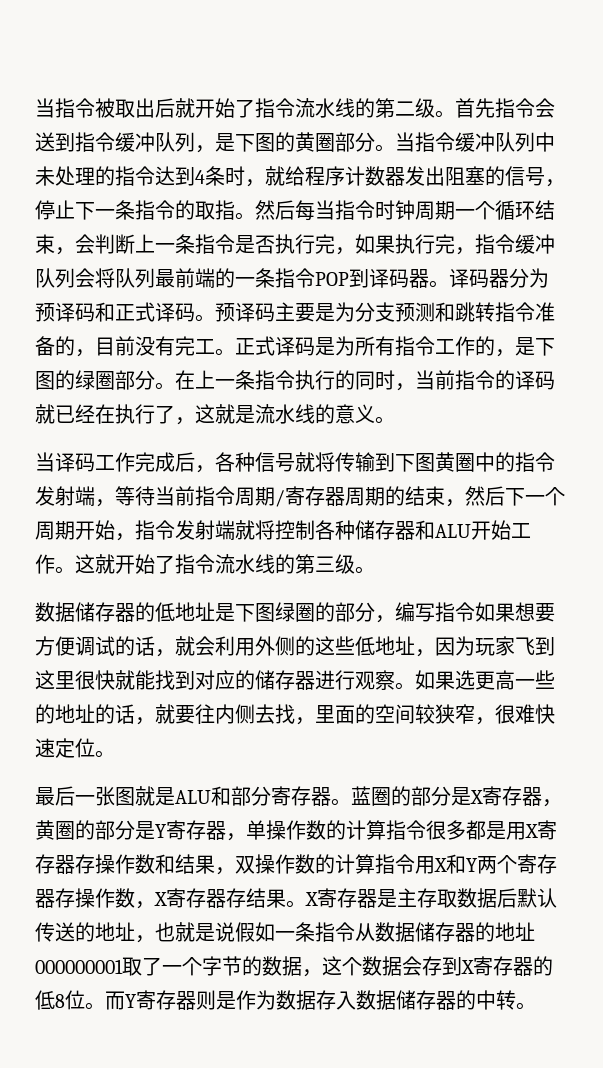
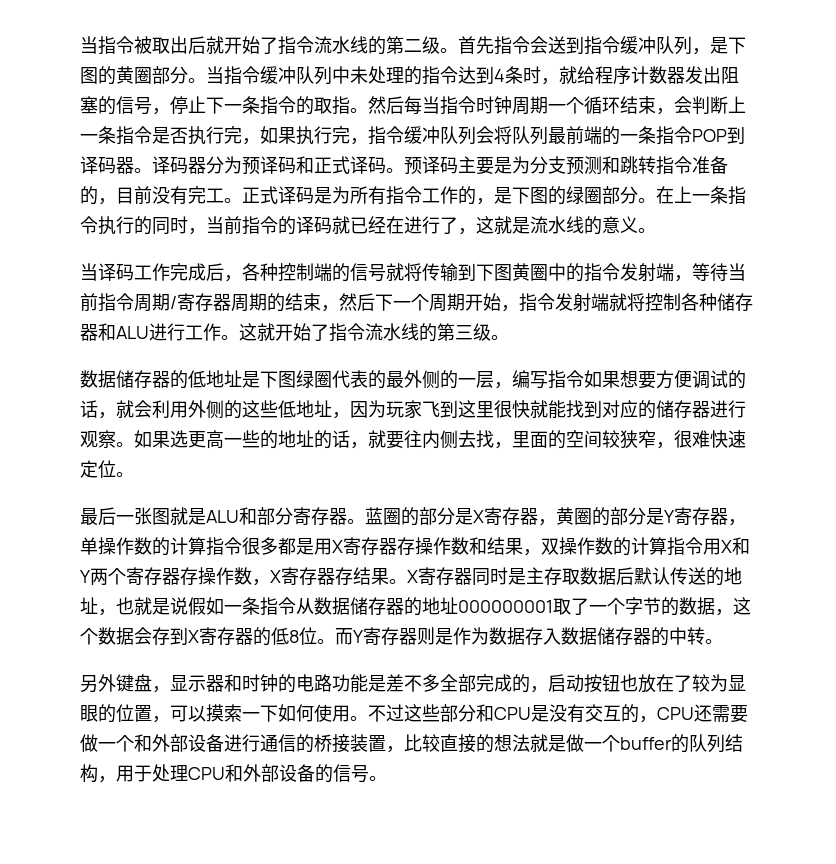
- 在上一条指令执行的同时，当前指令的译码就已经在执行了，这就是流水线的意义。
+ 在上一条指令执行的同时，当前指令的译码就已经在进行了，这就是流水线的意义。
- 当译码工作完成后，各种信号就将传输到下图黄圈中的指令发射端，等待当前指令周期/寄存器周期的结束，然后下一个周期开始，指令发射端就将控制各种储存器和ALU开始工作。
+ 当译码工作完成后，各种控制端的信号就将传输到下图黄圈中的指令发射端，等待当前指令周期/寄存器周期的结束，然后下一个周期开始，指令发射端就将控制各种储存器和ALU进行工作。
- 数据储存器的低地址是下图绿圈的部分，编写指令如果想要方便调试的话，就会利用外侧的这些低地址，因为玩家飞到这里很快就能找到对应的储存器进行观察。
+ 数据储存器的低地址是下图绿圈代表的最外侧的一层，编写指令如果想要方便调试的话，就会利用外侧的这些低地址，因为玩家飞到这里很快就能找到对应的储存器进行观察。
- X寄存器是主存取数据后默认传送的地址，也就是说假如一条指令从数据储存器的地址000000001取了一个字节的数据，这个数据会存到X寄存器的低8位。
+ X寄存器同时是主存取数据后默认传送的地址，也就是说假如一条指令从数据储存器的地址000000001取了一个字节的数据，这个数据会存到X寄存器的低8位。
+ 另外键盘，显示器和时钟的电路功能是差不多全部完成的，启动按钮也放在了较为显眼的位置，可以摸索一下如何使用。不过这些部分和CPU是没有交互的，CPU还需要做一个和外部设备进行通信的桥接装置，比较直接的想法就是做一个buffer的队列结构，用于处理CPU和外部设备的信号。

